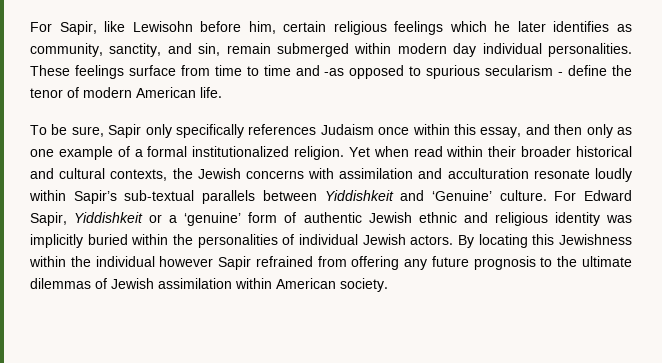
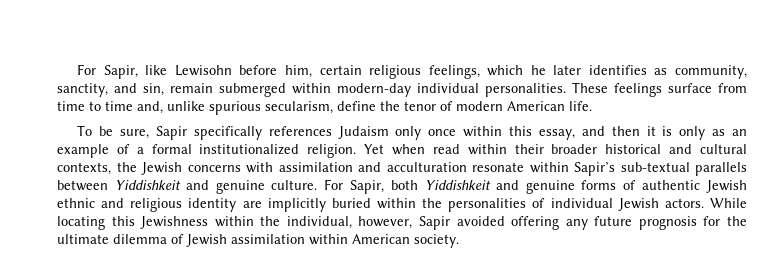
- For Sapir, like Lewisohn before him, certain religious feelings which he later identifies as community, sanctity, and sin, remain submerged within modern day individual personalities.
+ For Sapir, like Lewisohn before him, certain religious feelings, which he later identifies as community, sanctity, and sin, remain submerged within modern-day individual personalities.
- These feelings surface from time to time and -as opposed to spurious secularism - define the tenor of modern American life.
+ These feelings surface from time to time and, unlike spurious secularism, define the tenor of modern American life.
- To be sure, Sapir only specifically references Judaism once within this essay, and then only as one example of a formal institutionalized religion.
+ To be sure, Sapir specifically references Judaism only once within this essay, and then it is only as an example of a formal institutionalized religion.
- Yet when read within their broader historical and cultural contexts, the Jewish concerns with assimilation and acculturation resonate loudly within Sapir’s sub-textual parallels between Yiddishkeit and ‘Genuine’ culture.
+ Yet when read within their broader historical and cultural contexts, the Jewish concerns with assimilation and acculturation resonate within Sapir’s sub-textual parallels between Yiddishkeit and genuine culture.
- For Edward Sapir, Yiddishkeit or a ‘genuine’ form of authentic Jewish ethnic and religious identity was implicitly buried within the personalities of individual Jewish actors.
+ For Sapir, both Yiddishkeit and genuine forms of authentic Jewish ethnic and religious identity are implicitly buried within the personalities of individual Jewish actors.
- By locating this Jewishness within the individual however Sapir refrained from offering any future prognosis to the ultimate dilemmas of Jewish assimilation within American society.
+ While locating this Jewishness within the individual, however, Sapir avoided offering any future prognosis for the ultimate dilemma of Jewish assimilation within American society.

